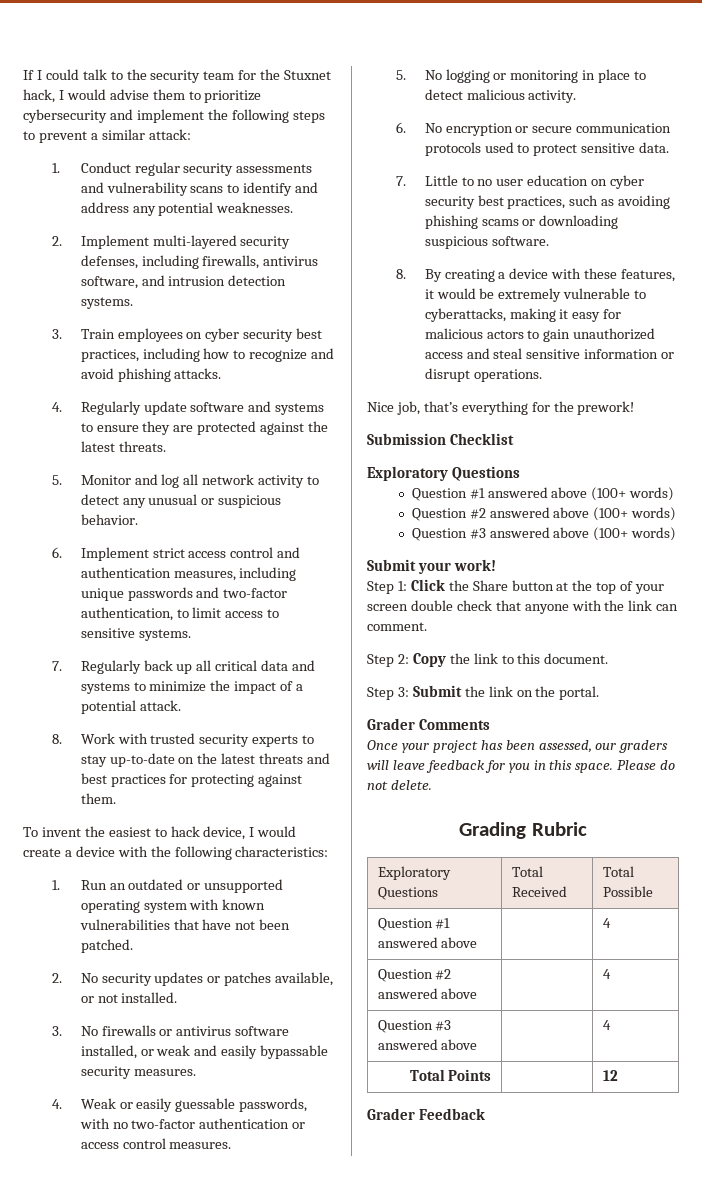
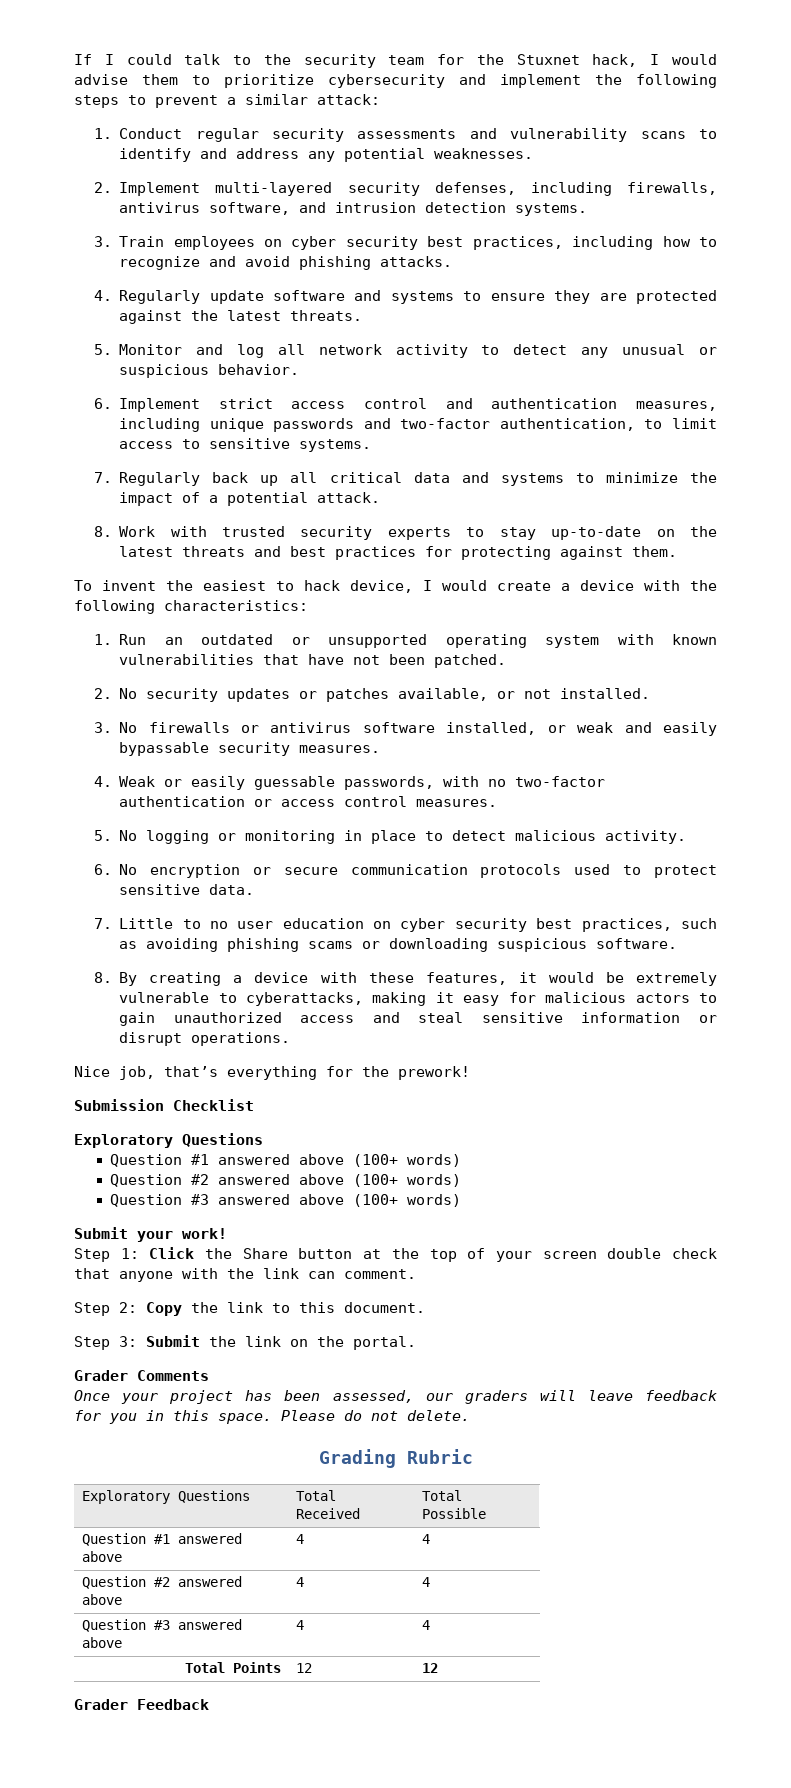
- Question #1 answered above | | 4
+ Question #1 answered above | 4 | 4
- Question #2 answered above | | 4
+ Question #2 answered above | 4 | 4
- Question #3 answered above | | 4
+ Question #3 answered above | 4 | 4
- Total Points | | 12
+ Total Points | 12 | 12

